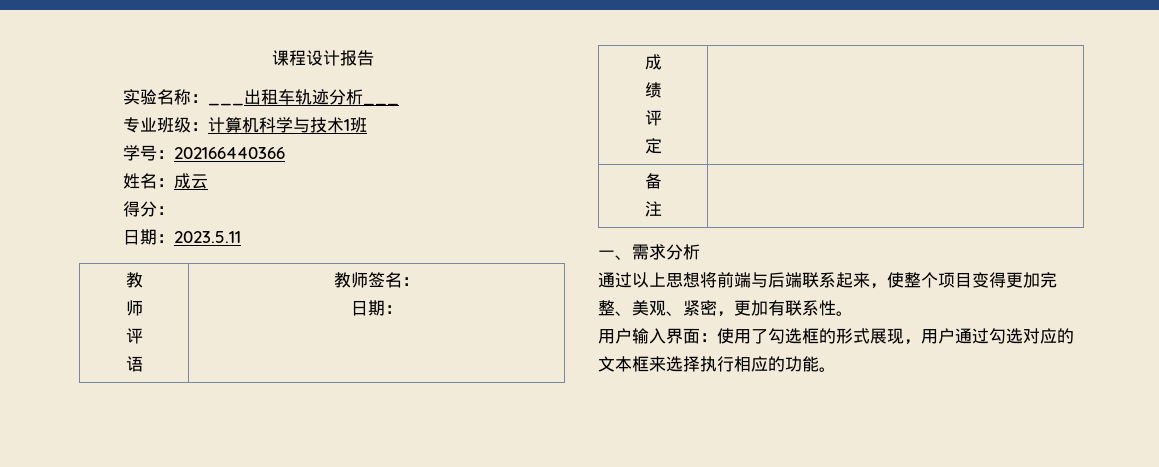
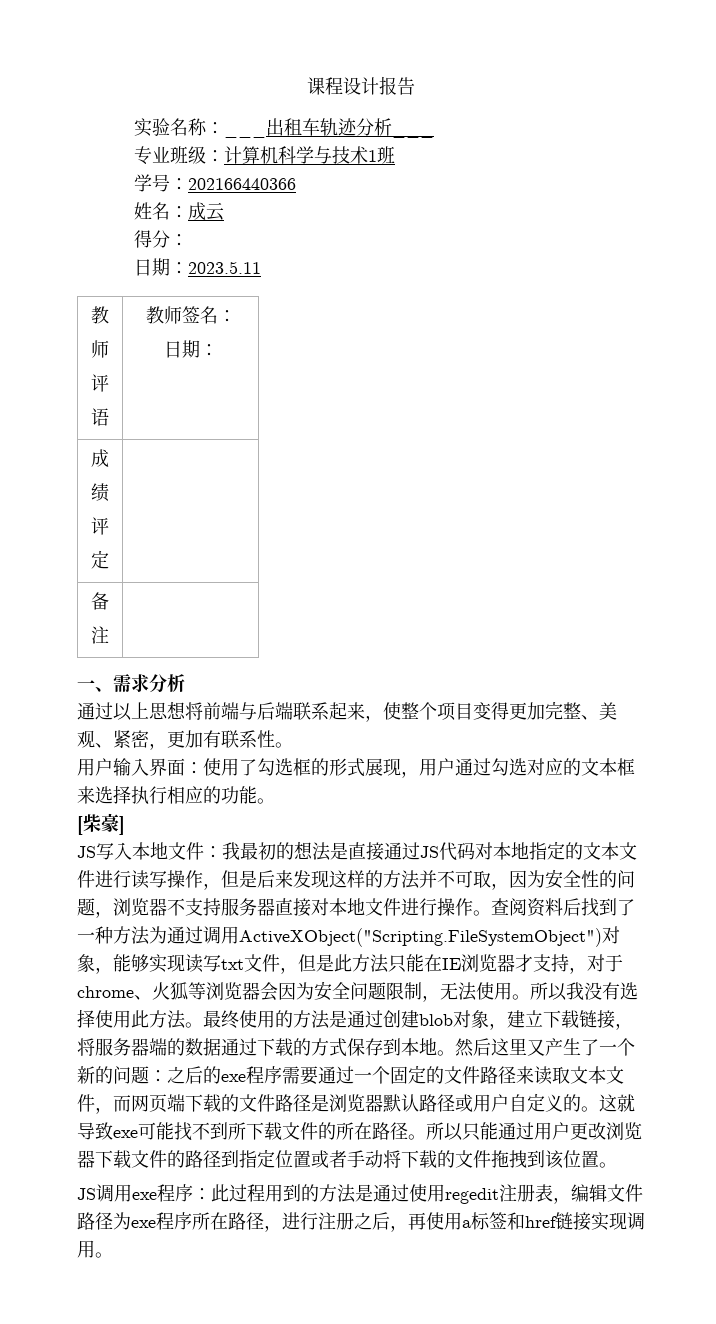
+ [柴豪]
+ JS写入本地文件：我最初的想法是直接通过JS代码对本地指定的文本文件进行读写操作，但是后来发现这样的方法并不可取，因为安全性的问题，浏览器不支持服务器直接对本地文件进行操作。查阅资料后找到了一种方法为通过调用ActiveXObject("Scripting.FileSystemObject")对象，能够实现读写txt文件，但是此方法只能在IE浏览器才支持，对于chrome、火狐等浏览器会因为安全问题限制，无法使用。所以我没有选择使用此方法。最终使用的方法是通过创建blob对象，建立下载链接，将服务器端的数据通过下载的方式保存到本地。然后这里又产生了一个新的问题：之后的exe程序需要通过一个固定的文件路径来读取文本文件，而网页端下载的文件路径是浏览器默认路径或用户自定义的。这就导致exe可能找不到所下载文件的所在路径。所以只能通过用户更改浏览器下载文件的路径到指定位置或者手动将下载的文件拖拽到该位置。
+ JS调用exe程序：此过程用到的方法是通过使用regedit注册表，编辑文件路径为exe程序所在路径，进行注册之后，再使用a标签和href链接实现调用。

